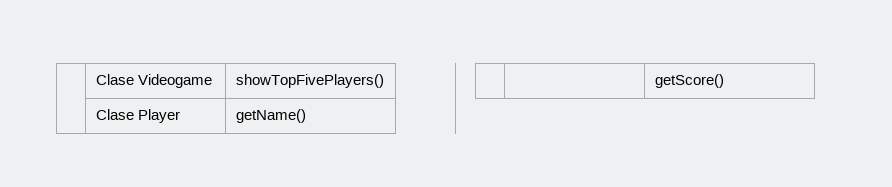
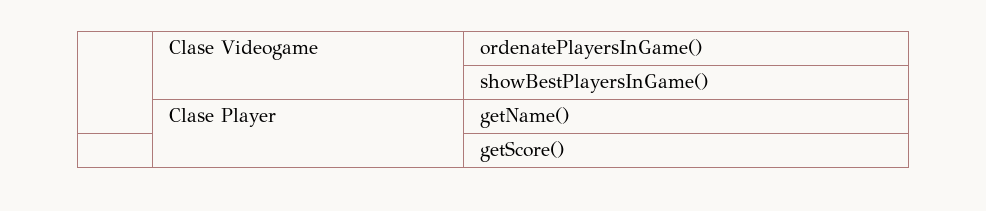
- | Clase Videogame | showTopFivePlayers()
+ | Clase Videogame | ordenatePlayersInGame()
+ | | showBestPlayersInGame()

